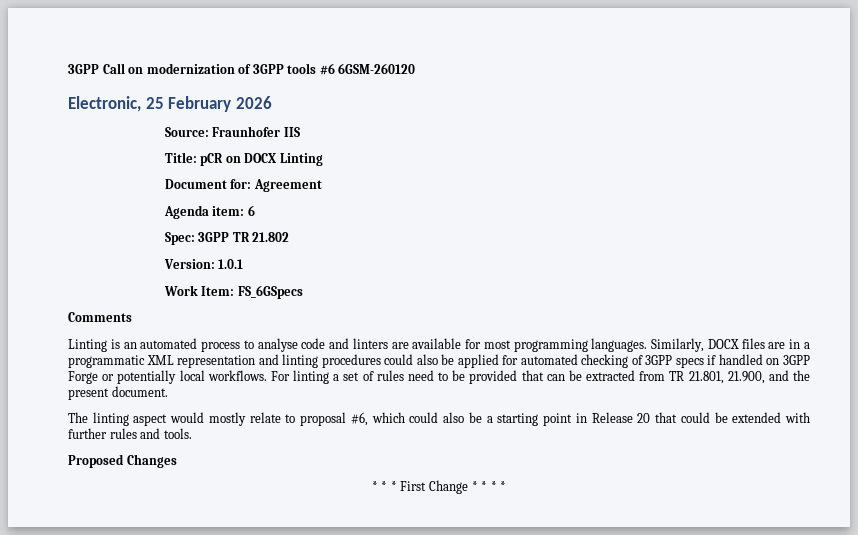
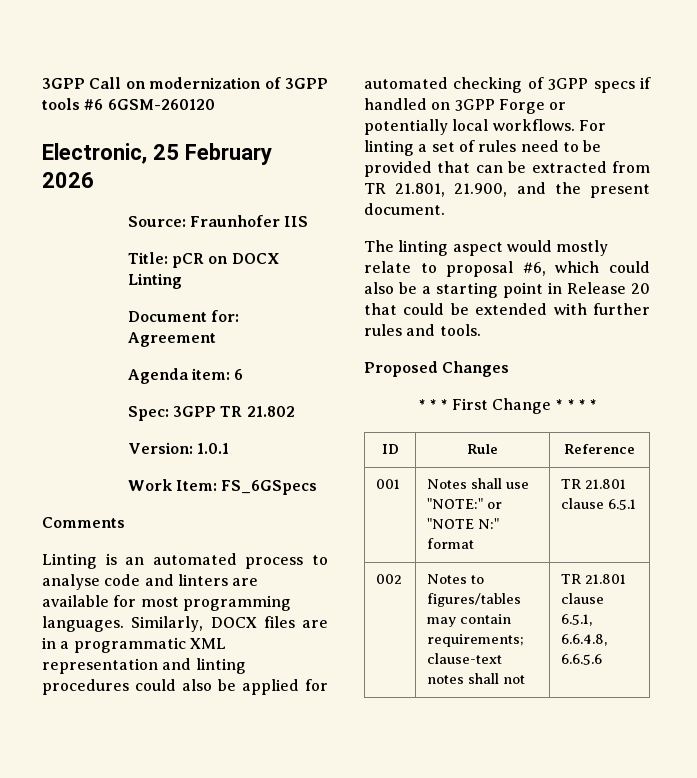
+ ID | Rule | Reference
+ 001 | Notes shall use "NOTE:" or "NOTE N:" format | TR 21.801 clause 6.5.1
+ 002 | Notes to figures/tables may contain requirements; clause-text notes shall not | TR 21.801 clause 6.5.1, 6.6.4.8, 6.6.5.6

